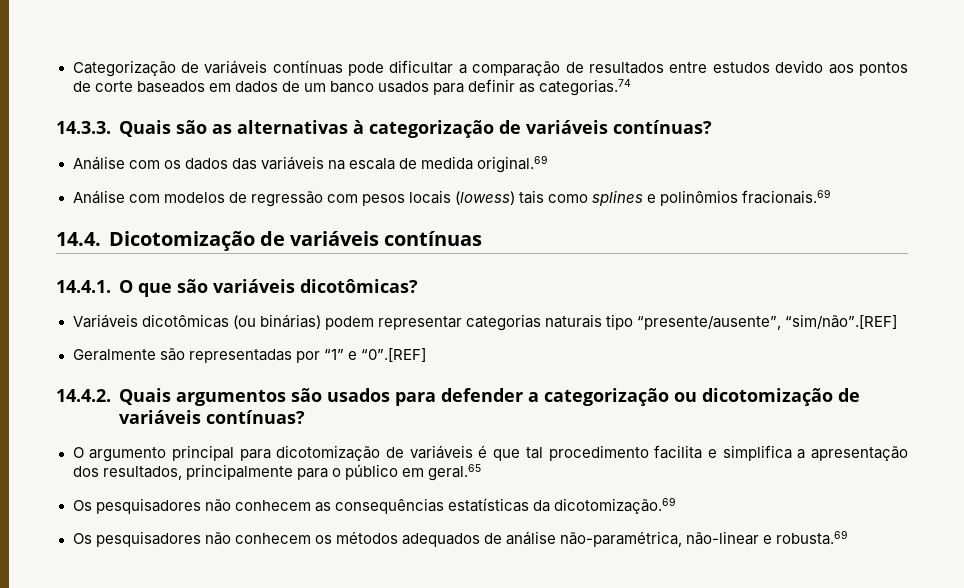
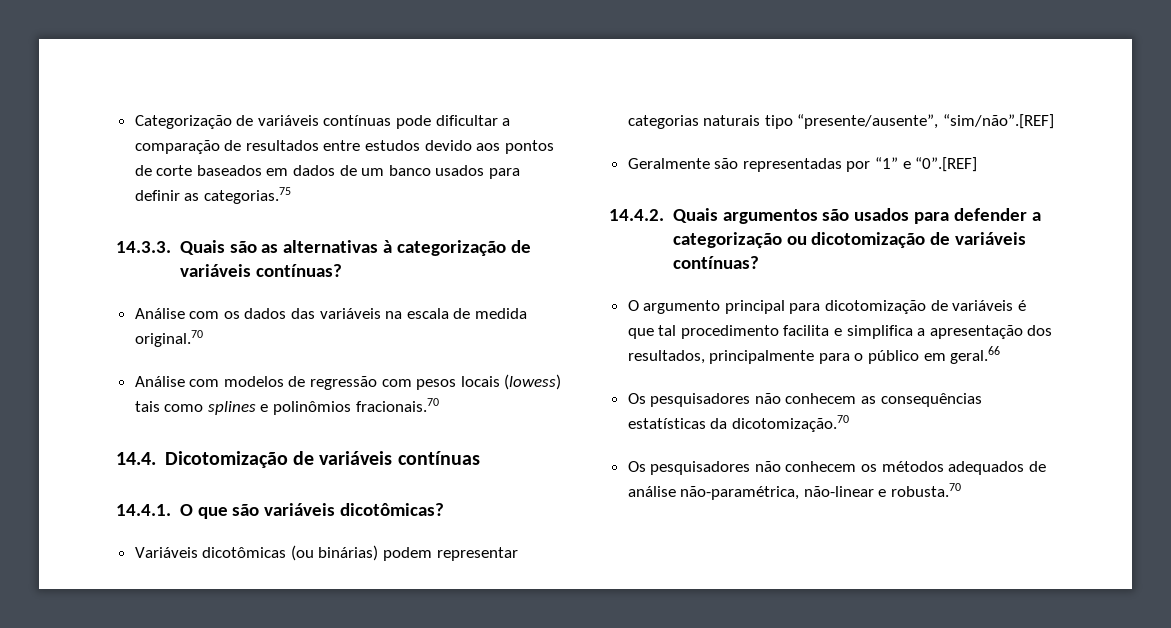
- Categorização de variáveis contínuas pode dificultar a comparação de resultados entre estudos devido aos pontos de corte baseados em dados de um banco usados para definir as categorias.74
+ Categorização de variáveis contínuas pode dificultar a comparação de resultados entre estudos devido aos pontos de corte baseados em dados de um banco usados para definir as categorias.75
- Análise com os dados das variáveis na escala de medida original.69
+ Análise com os dados das variáveis na escala de medida original.70
- Análise com modelos de regressão com pesos locais (lowess) tais como splines e polinômios fracionais.69
+ Análise com modelos de regressão com pesos locais (lowess) tais como splines e polinômios fracionais.70
- O argumento principal para dicotomização de variáveis é que tal procedimento facilita e simplifica a apresentação dos resultados, principalmente para o público em geral.65
+ O argumento principal para dicotomização de variáveis é que tal procedimento facilita e simplifica a apresentação dos resultados, principalmente para o público em geral.66
- Os pesquisadores não conhecem as consequências estatísticas da dicotomização.69
+ Os pesquisadores não conhecem as consequências estatísticas da dicotomização.70
- Os pesquisadores não conhecem os métodos adequados de análise não-paramétrica, não-linear e robusta.69
+ Os pesquisadores não conhecem os métodos adequados de análise não-paramétrica, não-linear e robusta.70

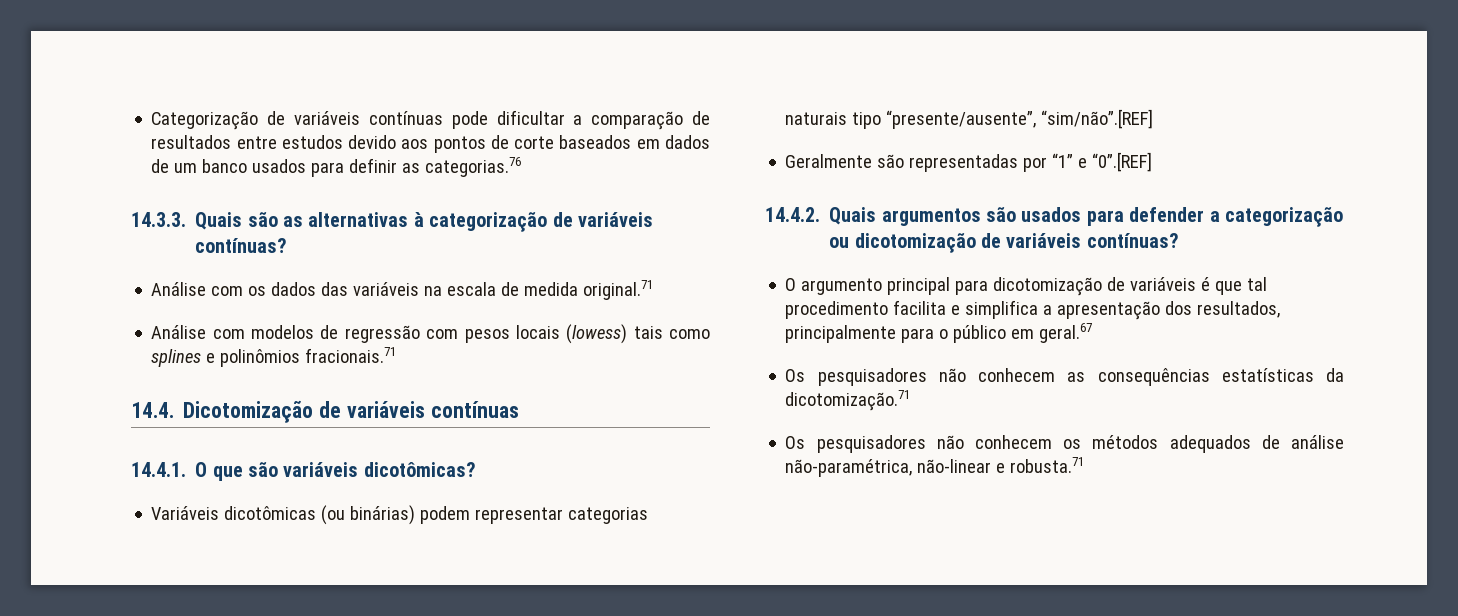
- Categorização de variáveis contínuas pode dificultar a comparação de resultados entre estudos devido aos pontos de corte baseados em dados de um banco usados para definir as categorias.75
+ Categorização de variáveis contínuas pode dificultar a comparação de resultados entre estudos devido aos pontos de corte baseados em dados de um banco usados para definir as categorias.76
- Análise com os dados das variáveis na escala de medida original.70
+ Análise com os dados das variáveis na escala de medida original.71
- Análise com modelos de regressão com pesos locais (lowess) tais como splines e polinômios fracionais.70
+ Análise com modelos de regressão com pesos locais (lowess) tais como splines e polinômios fracionais.71
- O argumento principal para dicotomização de variáveis é que tal procedimento facilita e simplifica a apresentação dos resultados, principalmente para o público em geral.66
+ O argumento principal para dicotomização de variáveis é que tal procedimento facilita e simplifica a apresentação dos resultados, principalmente para o público em geral.67
- Os pesquisadores não conhecem as consequências estatísticas da dicotomização.70
+ Os pesquisadores não conhecem as consequências estatísticas da dicotomização.71
- Os pesquisadores não conhecem os métodos adequados de análise não-paramétrica, não-linear e robusta.70
+ Os pesquisadores não conhecem os métodos adequados de análise não-paramétrica, não-linear e robusta.71

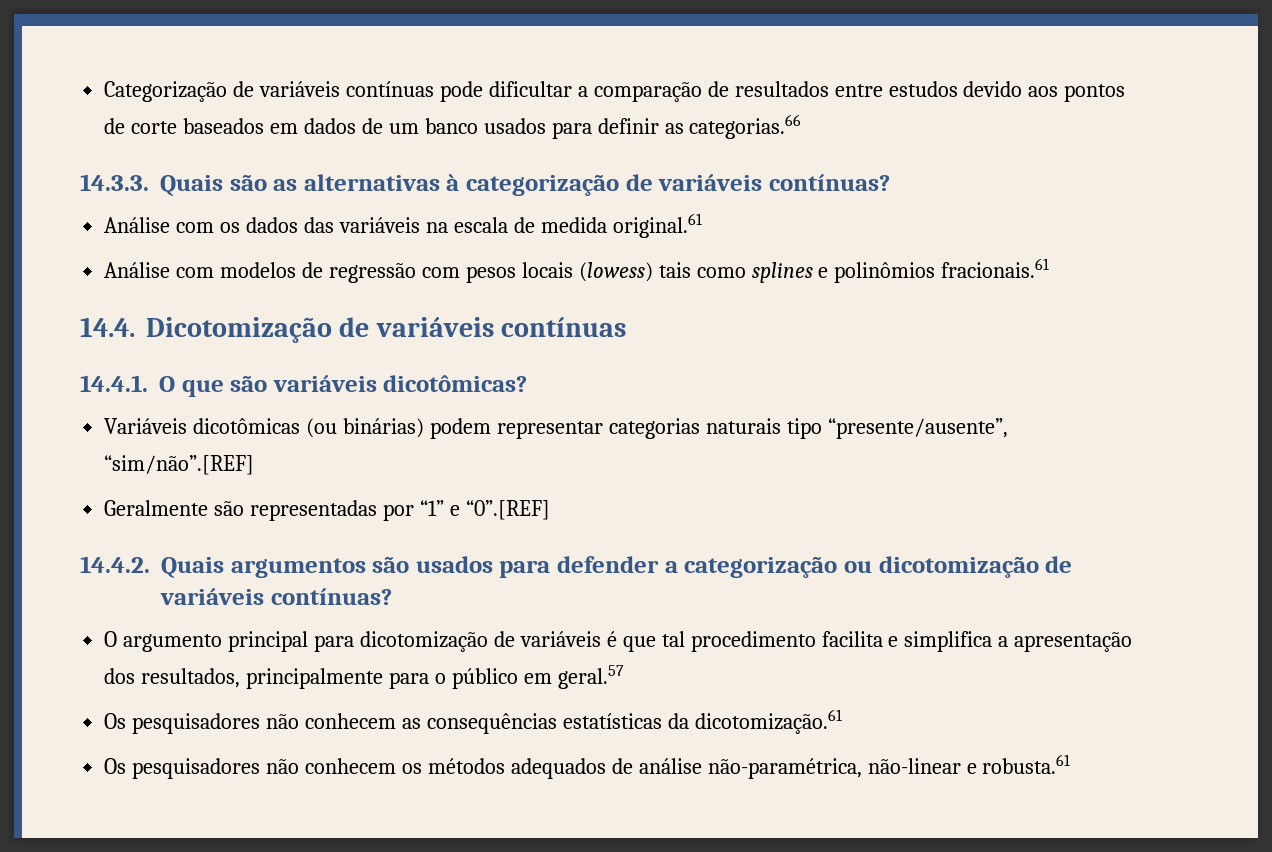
- Categorização de variáveis contínuas pode dificultar a comparação de resultados entre estudos devido aos pontos de corte baseados em dados de um banco usados para definir as categorias.76
+ Categorização de variáveis contínuas pode dificultar a comparação de resultados entre estudos devido aos pontos de corte baseados em dados de um banco usados para definir as categorias.66
- Análise com os dados das variáveis na escala de medida original.71
+ Análise com os dados das variáveis na escala de medida original.61
- Análise com modelos de regressão com pesos locais (lowess) tais como splines e polinômios fracionais.71
+ Análise com modelos de regressão com pesos locais (lowess) tais como splines e polinômios fracionais.61
- O argumento principal para dicotomização de variáveis é que tal procedimento facilita e simplifica a apresentação dos resultados, principalmente para o público em geral.67
+ O argumento principal para dicotomização de variáveis é que tal procedimento facilita e simplifica a apresentação dos resultados, principalmente para o público em geral.57
- Os pesquisadores não conhecem as consequências estatísticas da dicotomização.71
+ Os pesquisadores não conhecem as consequências estatísticas da dicotomização.61
- Os pesquisadores não conhecem os métodos adequados de análise não-paramétrica, não-linear e robusta.71
+ Os pesquisadores não conhecem os métodos adequados de análise não-paramétrica, não-linear e robusta.61

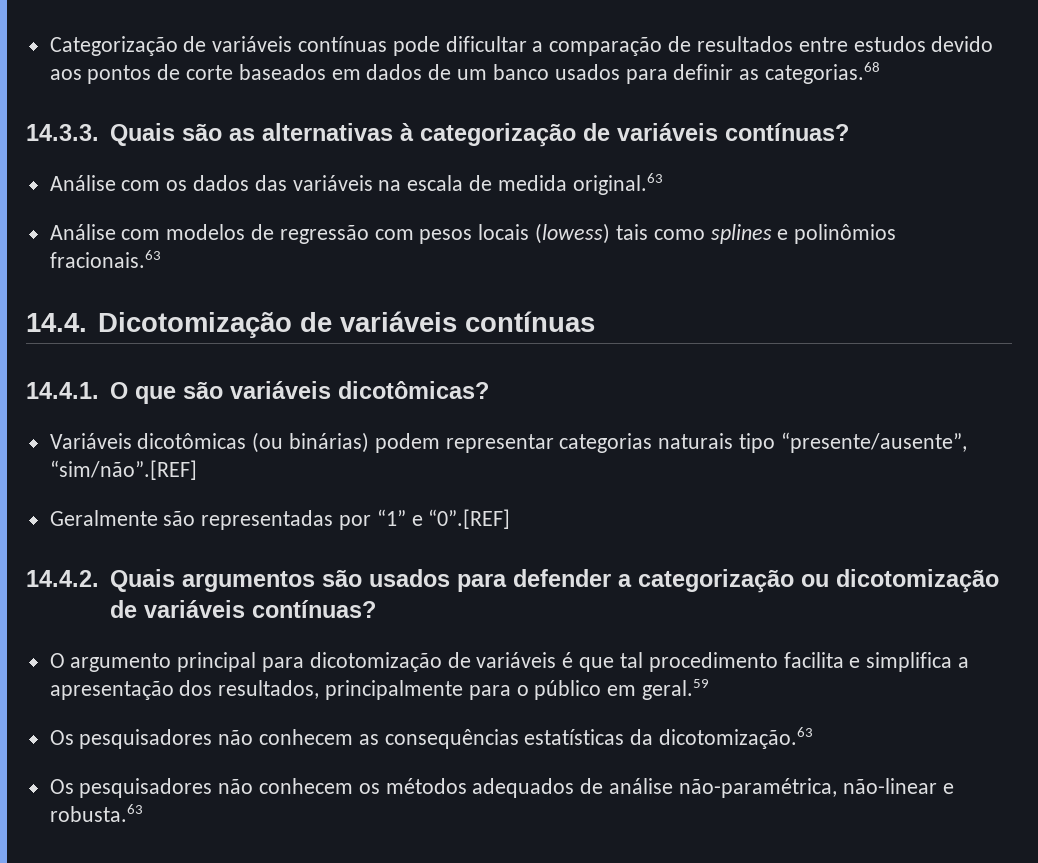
- Categorização de variáveis contínuas pode dificultar a comparação de resultados entre estudos devido aos pontos de corte baseados em dados de um banco usados para definir as categorias.66
+ Categorização de variáveis contínuas pode dificultar a comparação de resultados entre estudos devido aos pontos de corte baseados em dados de um banco usados para definir as categorias.68
- Análise com os dados das variáveis na escala de medida original.61
+ Análise com os dados das variáveis na escala de medida original.63
- Análise com modelos de regressão com pesos locais (lowess) tais como splines e polinômios fracionais.61
+ Análise com modelos de regressão com pesos locais (lowess) tais como splines e polinômios fracionais.63
- O argumento principal para dicotomização de variáveis é que tal procedimento facilita e simplifica a apresentação dos resultados, principalmente para o público em geral.57
+ O argumento principal para dicotomização de variáveis é que tal procedimento facilita e simplifica a apresentação dos resultados, principalmente para o público em geral.59
- Os pesquisadores não conhecem as consequências estatísticas da dicotomização.61
+ Os pesquisadores não conhecem as consequências estatísticas da dicotomização.63
- Os pesquisadores não conhecem os métodos adequados de análise não-paramétrica, não-linear e robusta.61
+ Os pesquisadores não conhecem os métodos adequados de análise não-paramétrica, não-linear e robusta.63

